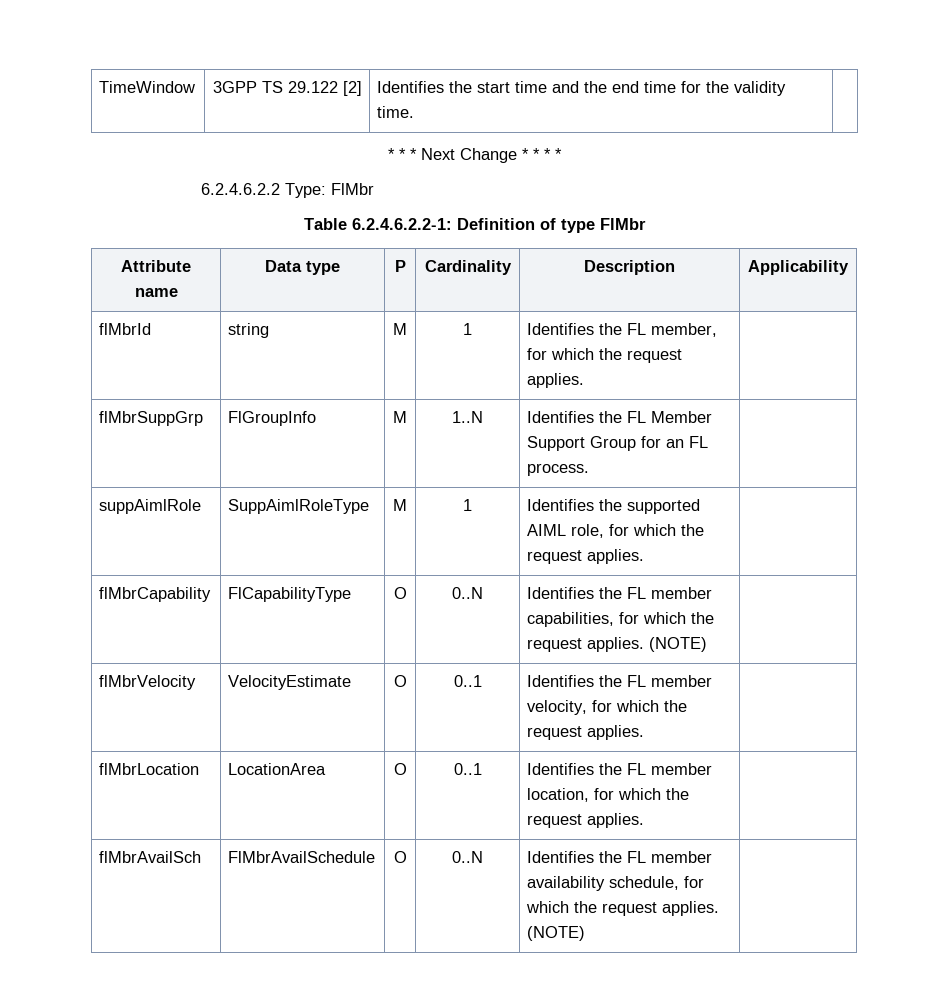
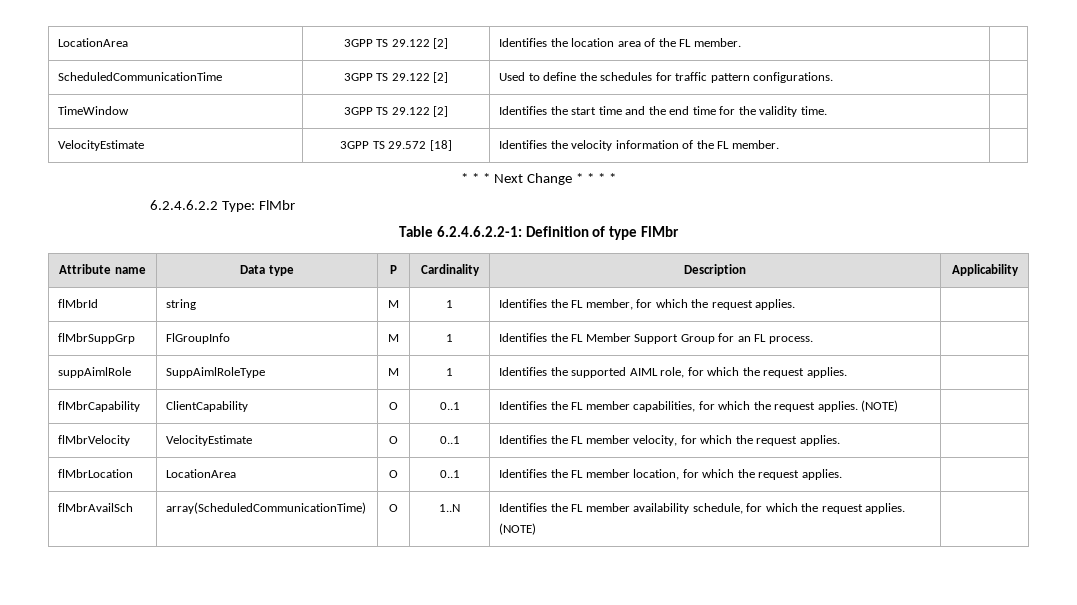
+ LocationArea | 3GPP TS 29.122 [2] | Identifies the location area of the FL member. |
+ ScheduledCommunicationTime | 3GPP TS 29.122 [2] | Used to define the schedules for traffic pattern configurations. |
+ VelocityEstimate | 3GPP TS 29.572 [18] | Identifies the velocity information of the FL member. |
- flMbrSuppGrp | FlGroupInfo | M | 1..N | Identifies the FL Member Support Group for an FL process. |
+ flMbrSuppGrp | FlGroupInfo | M | 1 | Identifies the FL Member Support Group for an FL process. |
- flMbrCapability | FlCapabilityType | O | 0..N | Identifies the FL member capabilities, for which the request applies. (NOTE) |
+ flMbrCapability | ClientCapability | O | 0..1 | Identifies the FL member capabilities, for which the request applies. (NOTE) |
- flMbrAvailSch | FlMbrAvailSchedule | O | 0..N | Identifies the FL member availability schedule, for which the request applies. (NOTE) |
+ flMbrAvailSch | array(ScheduledCommunicationTime) | O | 1..N | Identifies the FL member availability schedule, for which the request applies. (NOTE) |

